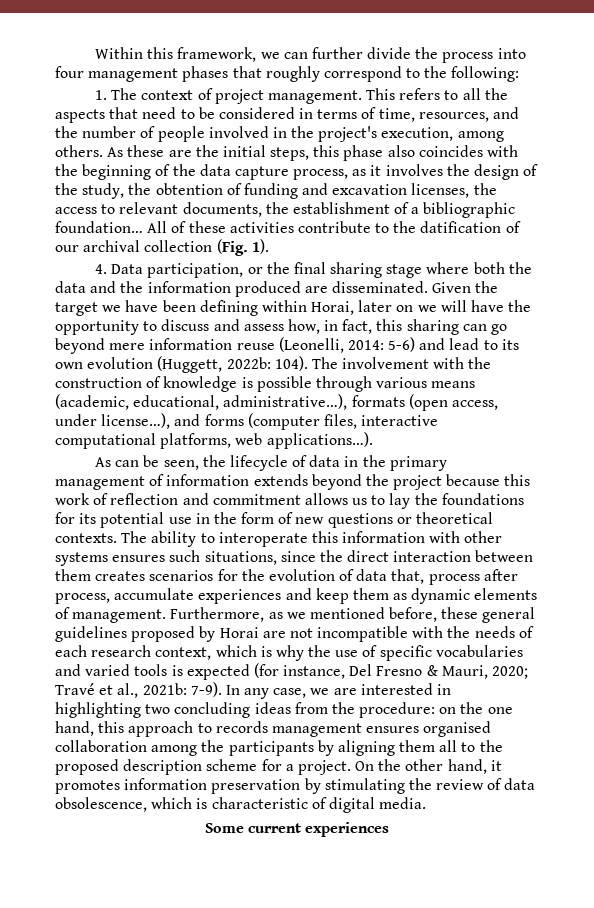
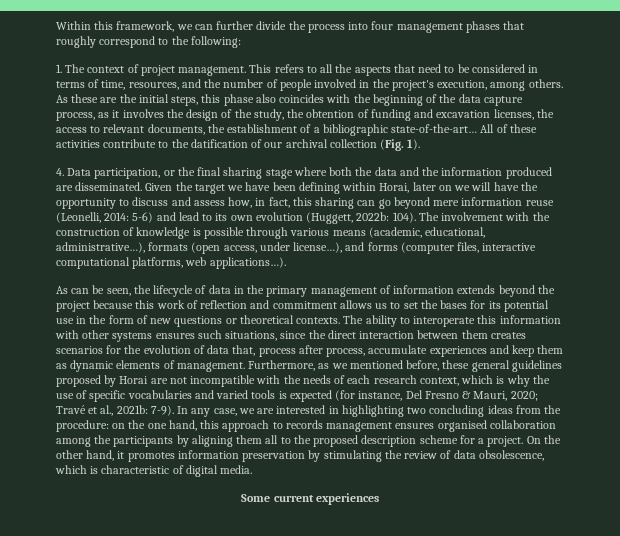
- As these are the initial steps, this phase also coincides with the beginning of the data capture process, as it involves the design of the study, the obtention of funding and excavation licenses, the access to relevant documents, the establishment of a bibliographic foundation…
+ As these are the initial steps, this phase also coincides with the beginning of the data capture process, as it involves the design of the study, the obtention of funding and excavation licenses, the access to relevant documents, the establishment of a bibliographic state-of-the-art…
- As can be seen, the lifecycle of data in the primary management of information extends beyond the project because this work of reflection and commitment allows us to lay the foundations for its potential use in the form of new questions or theoretical contexts.
+ As can be seen, the lifecycle of data in the primary management of information extends beyond the project because this work of reflection and commitment allows us to set the bases for its potential use in the form of new questions or theoretical contexts.

